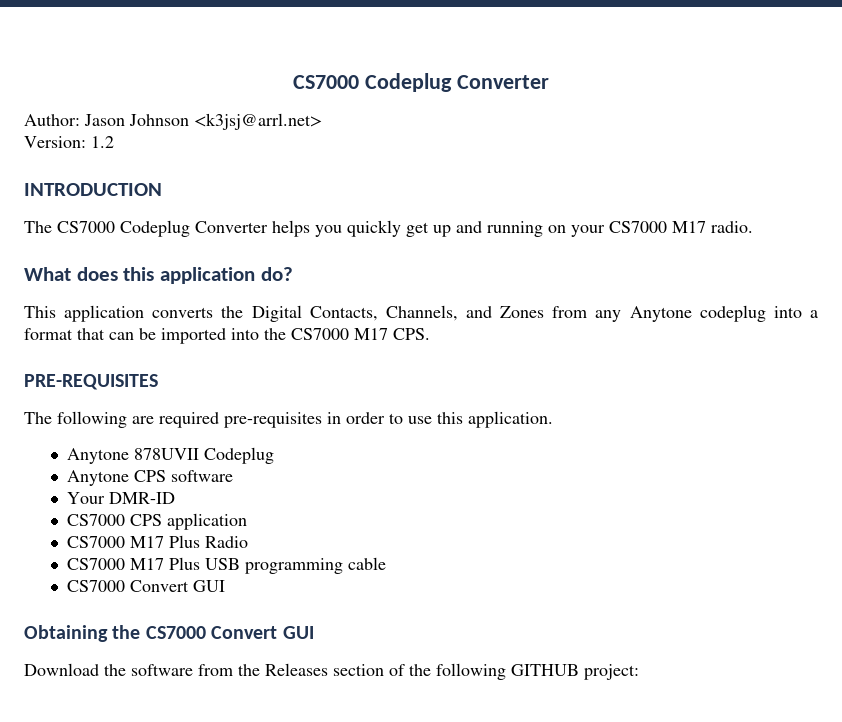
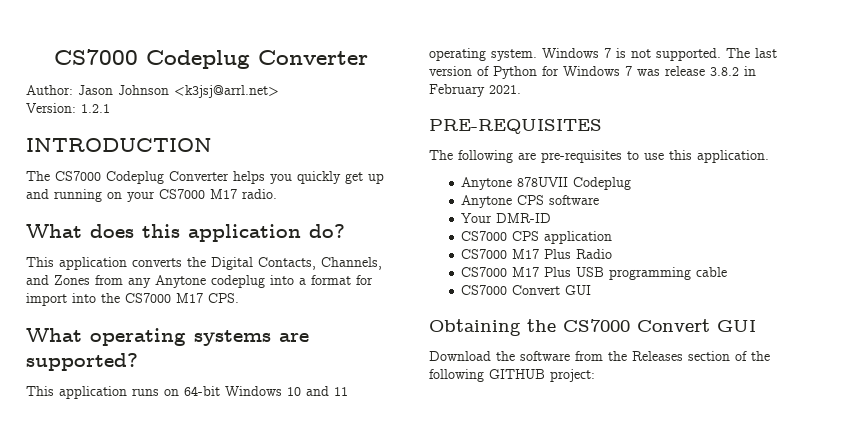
- Version: 1.2
+ Version: 1.2.1
- This application converts the Digital Contacts, Channels, and Zones from any Anytone codeplug into a format that can be imported into the CS7000 M17 CPS.
+ This application converts the Digital Contacts, Channels, and Zones from any Anytone codeplug into a format for import into the CS7000 M17 CPS.
+ What operating systems are supported?
+ This application runs on 64-bit Windows 10 and 11 operating system. Windows 7 is not supported. The last version of Python for Windows 7 was release 3.8.2 in February 2021.
- The following are required pre-requisites in order to use this application.
+ The following are pre-requisites to use this application.

